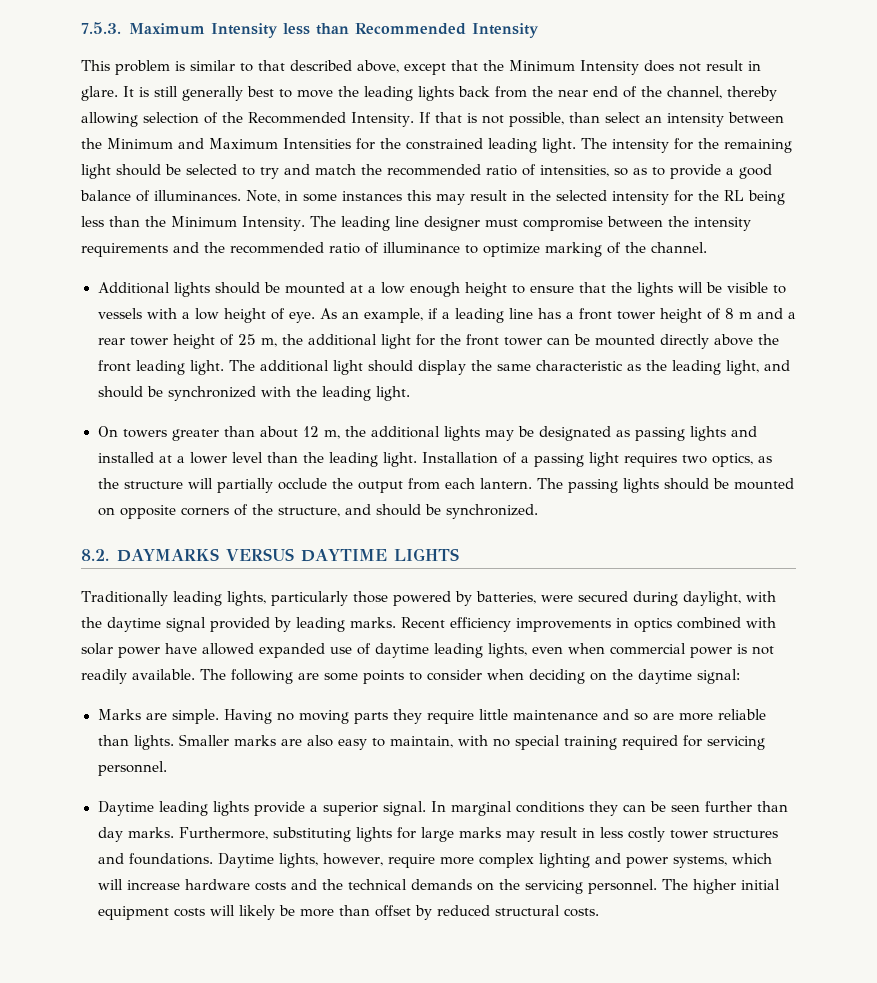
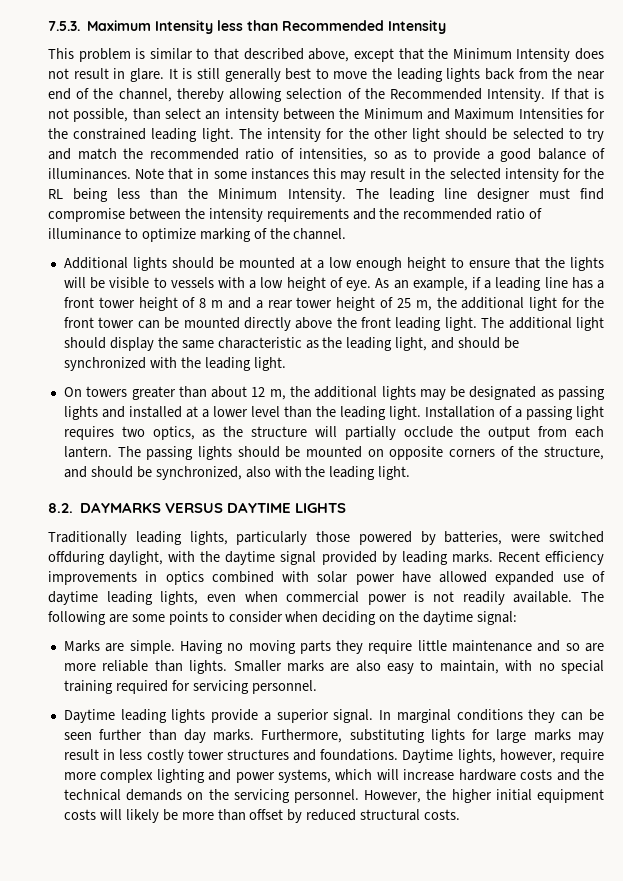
- The intensity for the remaining light should be selected to try and match the recommended ratio of intensities, so as to provide a good balance of illuminances.
+ The intensity for the other light should be selected to try and match the recommended ratio of intensities, so as to provide a good balance of illuminances.
- Note, in some instances this may result in the selected intensity for the RL being less than the Minimum Intensity.
+ Note that in some instances this may result in the selected intensity for the RL being less than the Minimum Intensity.
- The leading line designer must compromise between the intensity requirements and the recommended ratio of illuminance to optimize marking of the channel.
+ The leading line designer must find compromise between the intensity requirements and the recommended ratio of illuminance to optimize marking of the channel.
- The passing lights should be mounted on opposite corners of the structure, and should be synchronized.
+ The passing lights should be mounted on opposite corners of the structure, and should be synchronized, also with the leading light.
- Traditionally leading lights, particularly those powered by batteries, were secured during daylight, with the daytime signal provided by leading marks.
+ Traditionally leading lights, particularly those powered by batteries, were switched offduring daylight, with the daytime signal provided by leading marks.
- The higher initial equipment costs will likely be more than offset by reduced structural costs.
+ However, the higher initial equipment costs will likely be more than offset by reduced structural costs.

